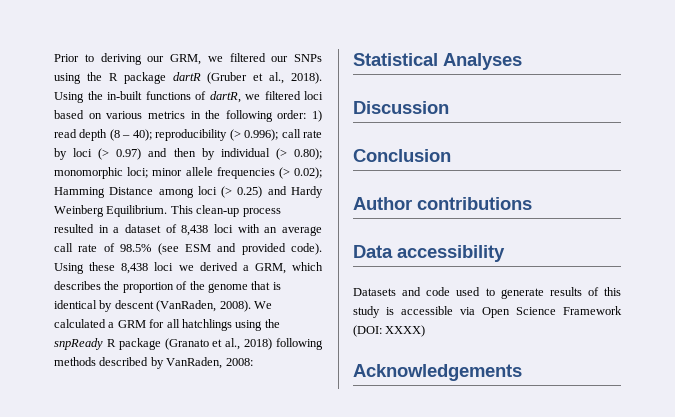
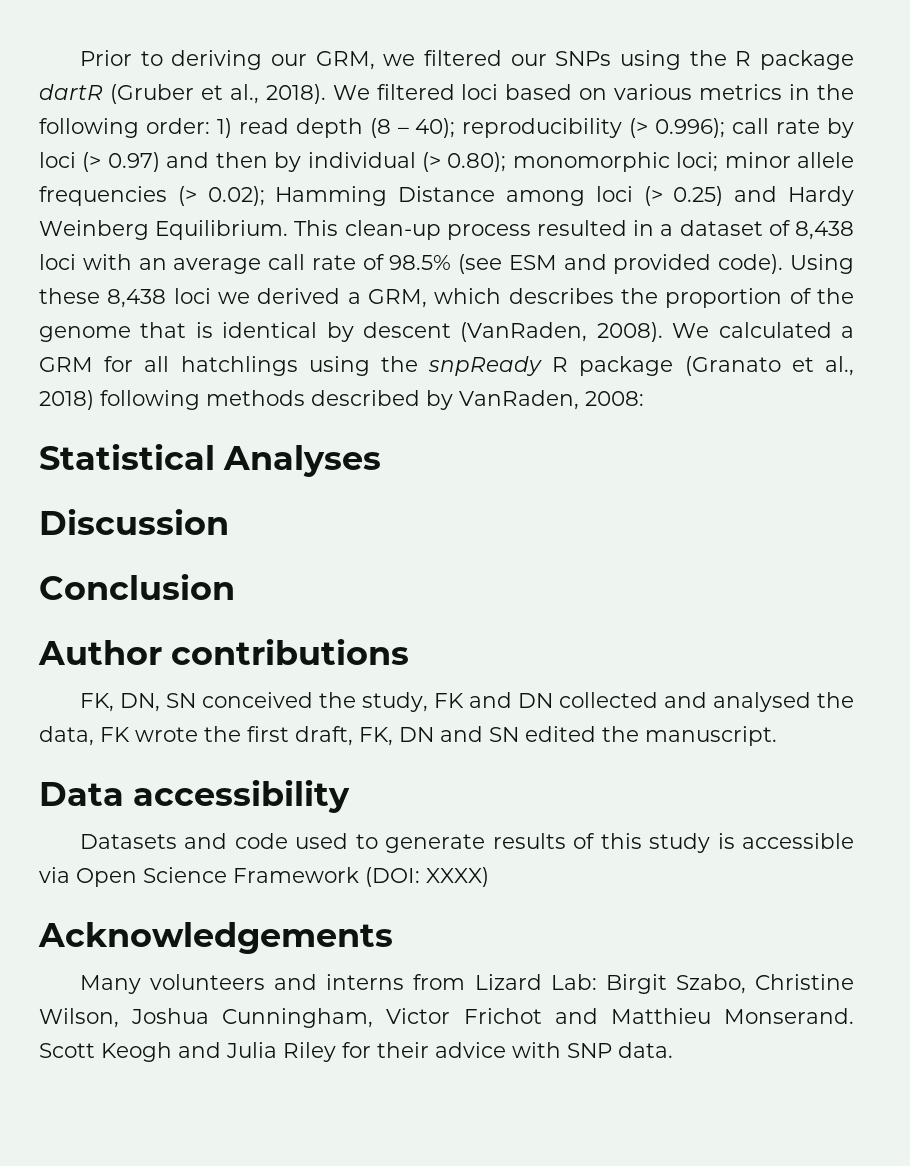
- Using the in-built functions of dartR, we filtered loci based on various metrics in the following order: 1) read depth (8 – 40); reproducibility (> 0.996); call rate by loci (> 0.97) and then by individual (> 0.80); monomorphic loci; minor allele frequencies (> 0.02); Hamming Distance among loci (> 0.25) and Hardy Weinberg Equilibrium.
+ We filtered loci based on various metrics in the following order: 1) read depth (8 – 40); reproducibility (> 0.996); call rate by loci (> 0.97) and then by individual (> 0.80); monomorphic loci; minor allele frequencies (> 0.02); Hamming Distance among loci (> 0.25) and Hardy Weinberg Equilibrium.
+ FK, DN, SN conceived the study, FK and DN collected and analysed the data, FK wrote the first draft, FK, DN and SN edited the manuscript.
+ Many volunteers and interns from Lizard Lab: Birgit Szabo, Christine Wilson, Joshua Cunningham, Victor Frichot and Matthieu Monserand. Scott Keogh and Julia Riley for their advice with SNP data.

